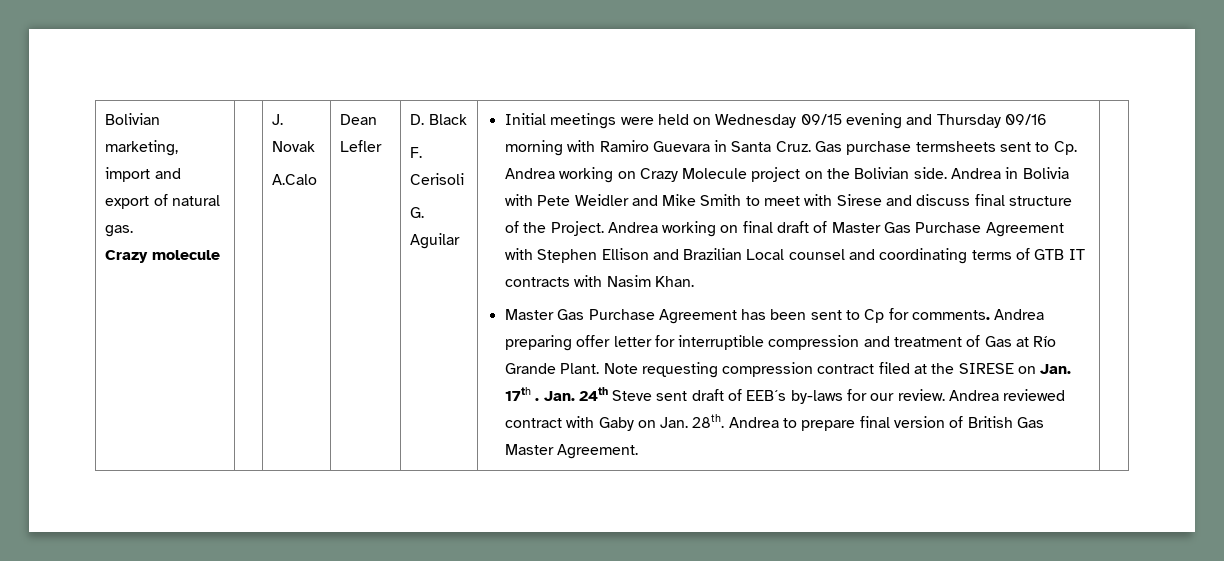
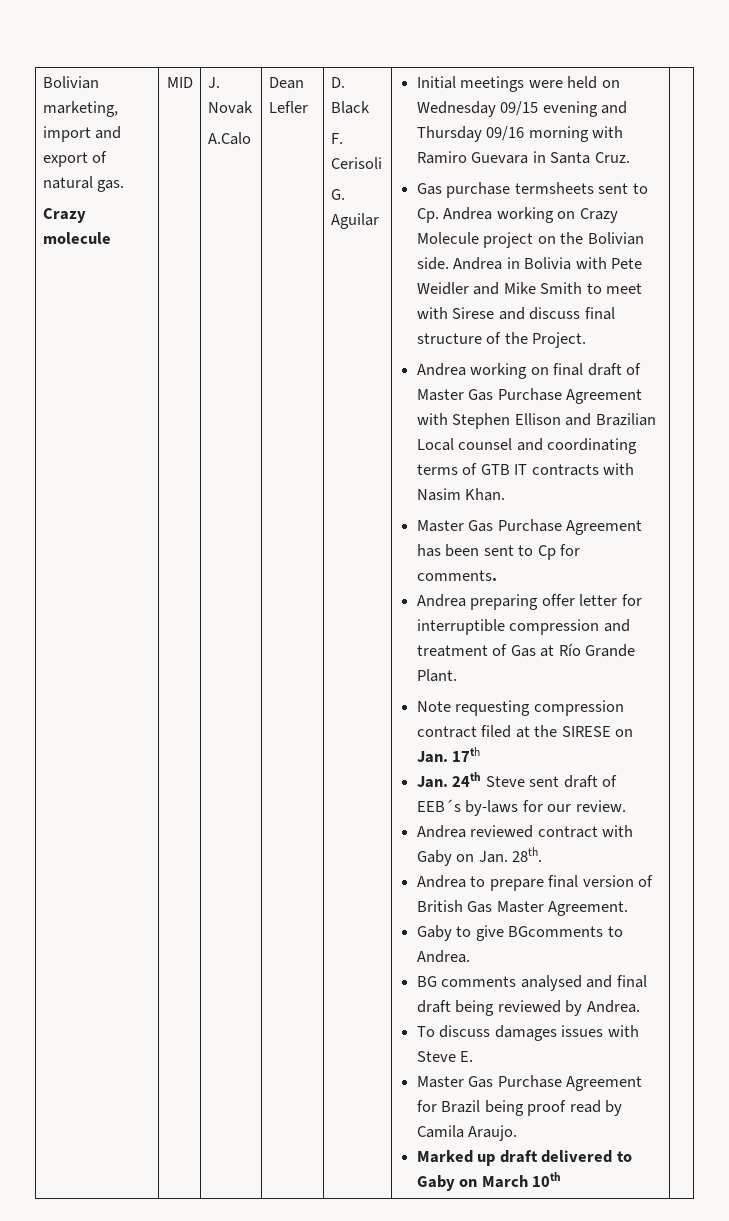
+ MID
- Initial meetings were held on Wednesday 09/15 evening and Thursday 09/16 morning with Ramiro Guevara in Santa Cruz. Gas purchase termsheets sent to Cp. Andrea working on Crazy Molecule project on the Bolivian side.
+ Initial meetings were held on Wednesday 09/15 evening and Thursday 09/16 morning with Ramiro Guevara in Santa Cruz.
+ Gas purchase termsheets sent to Cp. Andrea working on Crazy Molecule project on the Bolivian side.
- Andrea in Bolivia with Pete Weidler and Mike Smith to meet with Sirese and discuss final structure of the Project. Andrea working on final draft of Master Gas Purchase Agreement with Stephen Ellison and Brazilian Local counsel and coordinating terms of GTB IT contracts with Nasim Khan.
+ Andrea in Bolivia with Pete Weidler and Mike Smith to meet with Sirese and discuss final structure of the Project.
+ Andrea working on final draft of Master Gas Purchase Agreement with Stephen Ellison and Brazilian Local counsel and coordinating terms of GTB IT contracts with Nasim Khan.
- Master Gas Purchase Agreement has been sent to Cp for comments. Andrea preparing offer letter for interruptible compression and treatment of Gas at Río Grande Plant. Note requesting compression contract filed at the SIRESE on Jan. 17th . Jan. 24th Steve sent draft of EEB´s by-laws for our review. Andrea reviewed contract with Gaby on Jan. 28th. Andrea to prepare final version of British Gas Master Agreement.
+ Master Gas Purchase Agreement has been sent to Cp for comments.
+ Andrea preparing offer letter for interruptible compression and treatment of Gas at Río Grande Plant.
+ Note requesting compression contract filed at the SIRESE on Jan. 17th
+ Jan. 24th Steve sent draft of EEB´s by-laws for our review.
+ Andrea reviewed contract with Gaby on Jan. 28th.
+ Andrea to prepare final version of British Gas Master Agreement.
+ Gaby to give BGcomments to Andrea.
+ BG comments analysed and final draft being reviewed by Andrea.
+ To discuss damages issues with Steve E.
+ Master Gas Purchase Agreement for Brazil being proof read by Camila Araujo.
+ Marked up draft delivered to Gaby on March 10th

